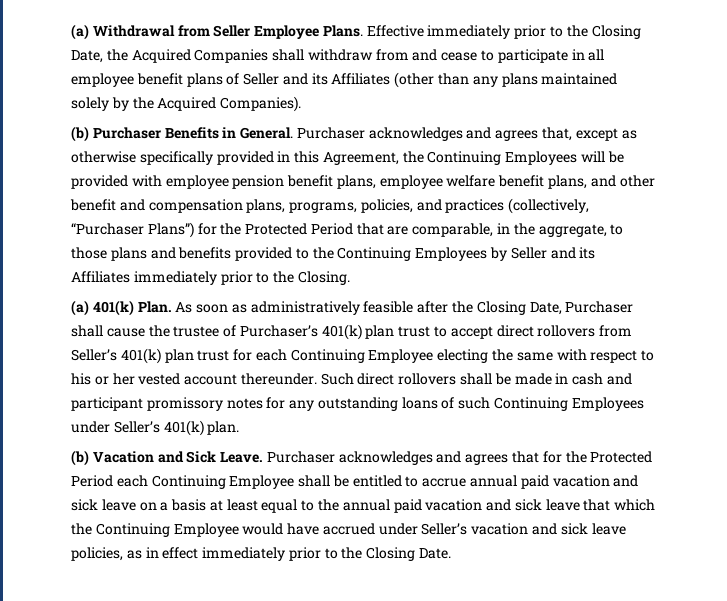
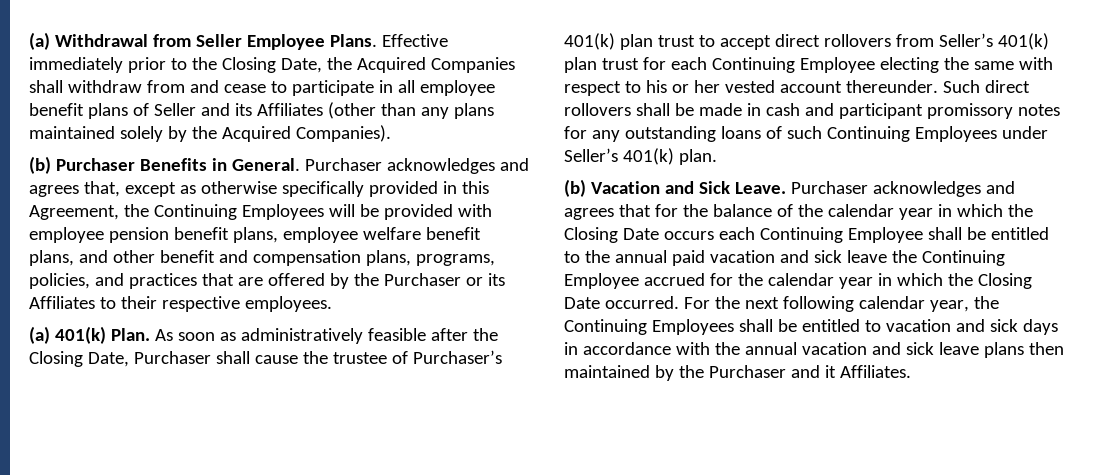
- Purchaser acknowledges and agrees that, except as otherwise specifically provided in this Agreement, the Continuing Employees will be provided with employee pension benefit plans, employee welfare benefit plans, and other benefit and compensation plans, programs, policies, and practices (collectively, “Purchaser Plans”) for the Protected Period that are comparable, in the aggregate, to those plans and benefits provided to the Continuing Employees by Seller and its Affiliates immediately prior to the Closing.
+ Purchaser acknowledges and agrees that, except as otherwise specifically provided in this Agreement, the Continuing Employees will be provided with employee pension benefit plans, employee welfare benefit plans, and other benefit and compensation plans, programs, policies, and practices that are offered by the Purchaser or its Affiliates to their respective employees.
- Purchaser acknowledges and agrees that for the Protected Period each Continuing Employee shall be entitled to accrue annual paid vacation and sick leave on a basis at least equal to the annual paid vacation and sick leave that which the Continuing Employee would have accrued under Seller’s vacation and sick leave policies, as in effect immediately prior to the Closing Date.
+ Purchaser acknowledges and agrees that for the balance of the calendar year in which the Closing Date occurs each Continuing Employee shall be entitled to the annual paid vacation and sick leave the Continuing Employee accrued for the calendar year in which the Closing Date occurred. For the next following calendar year, the Continuing Employees shall be entitled to vacation and sick days in accordance with the annual vacation and sick leave plans then maintained by the Purchaser and it Affiliates.

